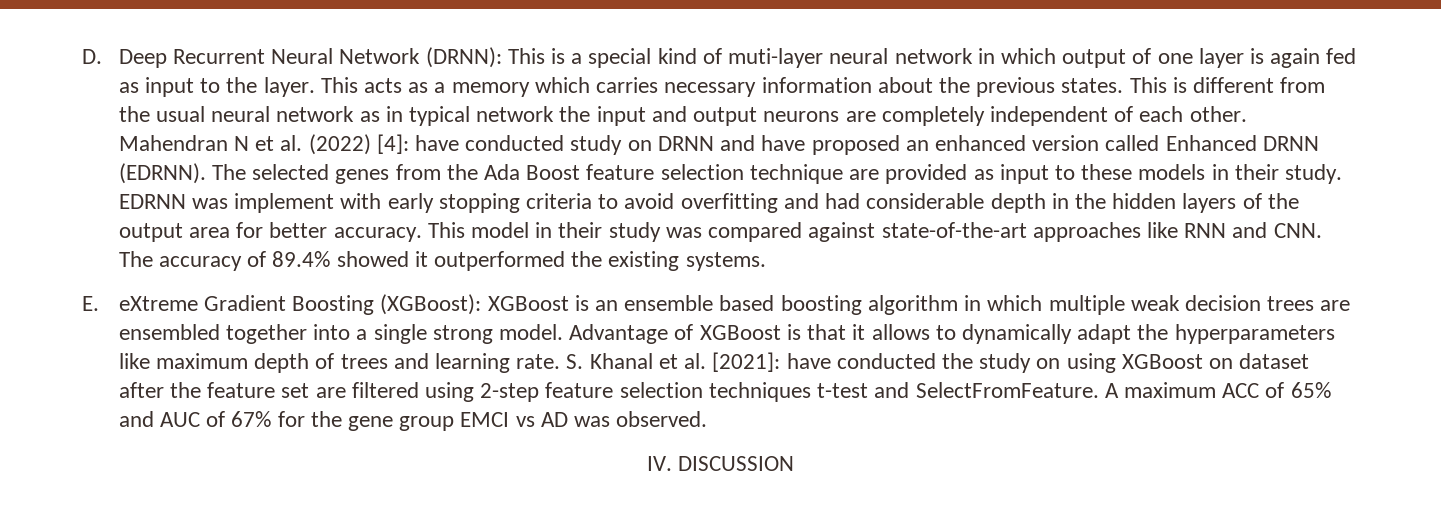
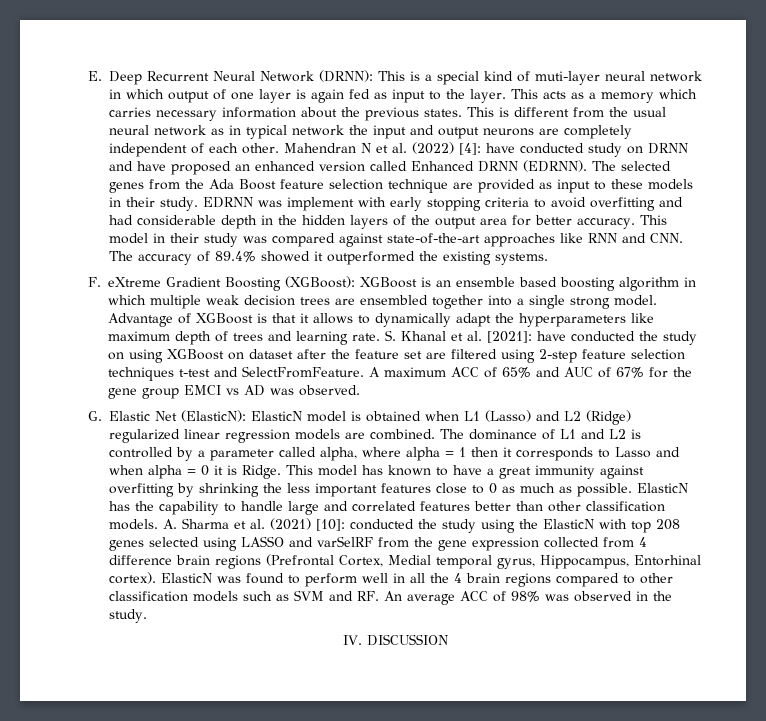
- D. Deep Recurrent Neural Network (DRNN): This is a special kind of muti-layer neural network in which output of one layer is again fed as input to the layer.
+ E. Deep Recurrent Neural Network (DRNN): This is a special kind of muti-layer neural network in which output of one layer is again fed as input to the layer.
- E. eXtreme Gradient Boosting (XGBoost): XGBoost is an ensemble based boosting algorithm in which multiple weak decision trees are ensembled together into a single strong model.
+ F. eXtreme Gradient Boosting (XGBoost): XGBoost is an ensemble based boosting algorithm in which multiple weak decision trees are ensembled together into a single strong model.
+ G. Elastic Net (ElasticN): ElasticN model is obtained when L1 (Lasso) and L2 (Ridge) regularized linear regression models are combined. The dominance of L1 and L2 is controlled by a parameter called alpha, where alpha = 1 then it corresponds to Lasso and when alpha = 0 it is Ridge. This model has known to have a great immunity against overfitting by shrinking the less important features close to 0 as much as possible. ElasticN has the capability to handle large and correlated features better than other classification models. A. Sharma et al. (2021) [10]: conducted the study using the ElasticN with top 208 genes selected using LASSO and varSelRF from the gene expression collected from 4 difference brain regions (Prefrontal Cortex, Medial temporal gyrus, Hippocampus, Entorhinal cortex). ElasticN was found to perform well in all the 4 brain regions compared to other classification models such as SVM and RF. An average ACC of 98% was observed in the study.

